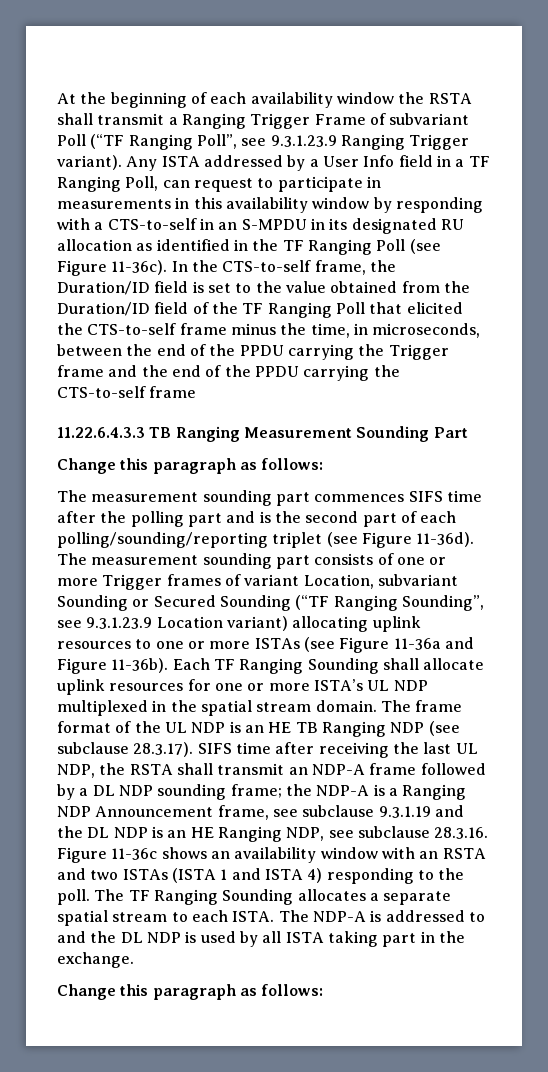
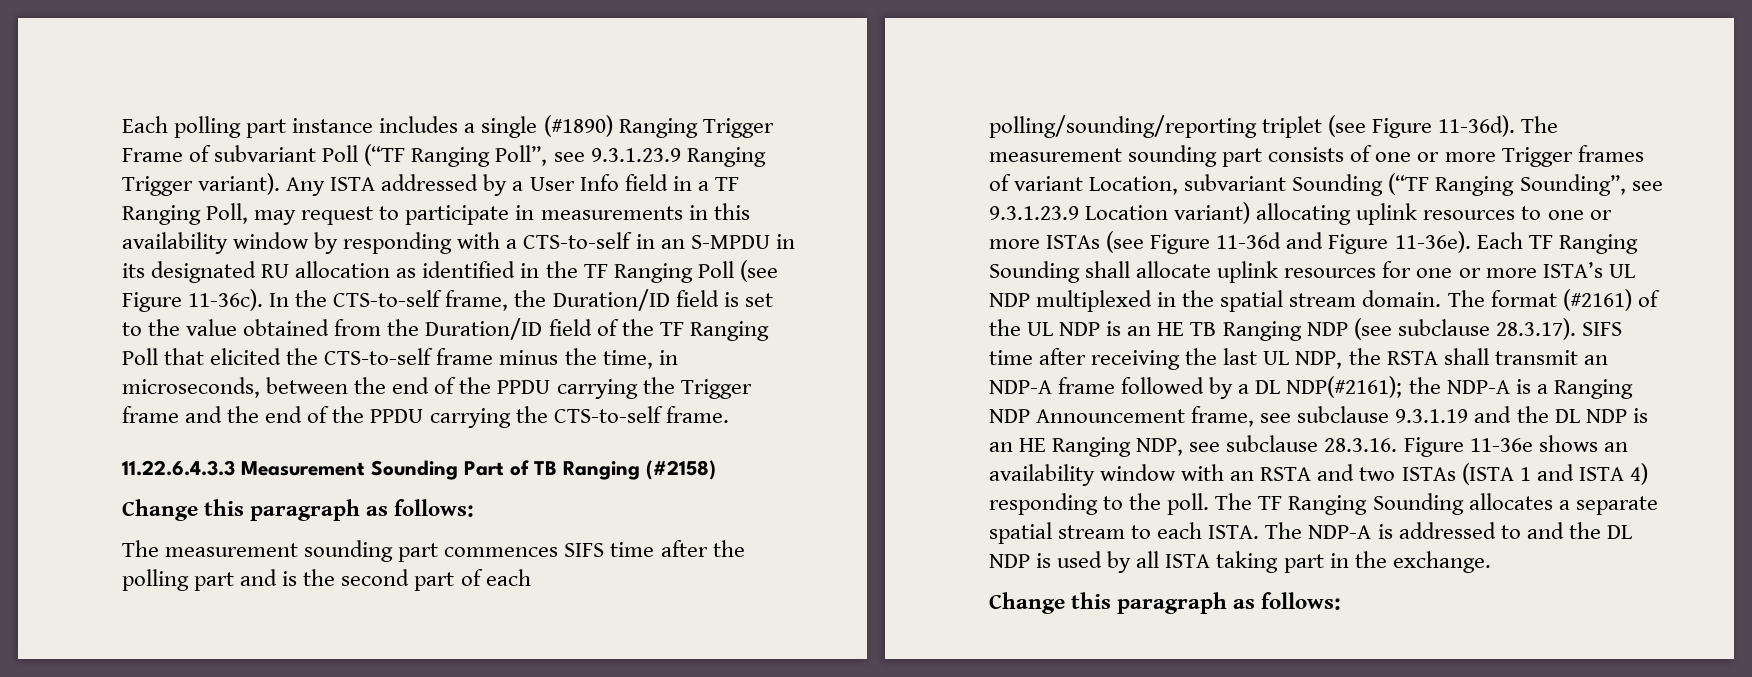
- At the beginning of each availability window the RSTA shall transmit a Ranging Trigger Frame of subvariant Poll (“TF Ranging Poll”, see 9.3.1.23.9 Ranging Trigger variant).
+ Each polling part instance includes a single (#1890) Ranging Trigger Frame of subvariant Poll (“TF Ranging Poll”, see 9.3.1.23.9 Ranging Trigger variant).
- Any ISTA addressed by a User Info field in a TF Ranging Poll, can request to participate in measurements in this availability window by responding with a CTS-to-self in an S-MPDU in its designated RU allocation as identified in the TF Ranging Poll (see Figure 11-36c).
+ Any ISTA addressed by a User Info field in a TF Ranging Poll, may request to participate in measurements in this availability window by responding with a CTS-to-self in an S-MPDU in its designated RU allocation as identified in the TF Ranging Poll (see Figure 11-36c).
- In the CTS-to-self frame, the Duration/ID field is set to the value obtained from the Duration/ID field of the TF Ranging Poll that elicited the CTS-to-self frame minus the time, in microseconds, between the end of the PPDU carrying the Trigger frame and the end of the PPDU carrying the CTS-to-self frame
+ In the CTS-to-self frame, the Duration/ID field is set to the value obtained from the Duration/ID field of the TF Ranging Poll that elicited the CTS-to-self frame minus the time, in microseconds, between the end of the PPDU carrying the Trigger frame and the end of the PPDU carrying the CTS-to-self frame.
- 11.22.6.4.3.3 TB Ranging Measurement Sounding Part
+ 11.22.6.4.3.3 Measurement Sounding Part of TB Ranging (#2158)
- The measurement sounding part consists of one or more Trigger frames of variant Location, subvariant Sounding or Secured Sounding (“TF Ranging Sounding”, see 9.3.1.23.9 Location variant) allocating uplink resources to one or more ISTAs (see Figure 11-36a and Figure 11-36b).
+ The measurement sounding part consists of one or more Trigger frames of variant Location, subvariant Sounding (“TF Ranging Sounding”, see 9.3.1.23.9 Location variant) allocating uplink resources to one or more ISTAs (see Figure 11-36d and Figure 11-36e).
- The frame format of the UL NDP is an HE TB Ranging NDP (see subclause 28.3.17). SIFS time after receiving the last UL NDP, the RSTA shall transmit an NDP-A frame followed by a DL NDP sounding frame;
+ The format (#2161) of the UL NDP is an HE TB Ranging NDP (see subclause 28.3.17). SIFS time after receiving the last UL NDP, the RSTA shall transmit an NDP-A frame followed by a DL NDP(#2161);
- the NDP-A is a Ranging NDP Announcement frame, see subclause 9.3.1.19 and the DL NDP is an HE Ranging NDP, see subclause 28.3.16. Figure 11-36c shows an availability window with an RSTA and two ISTAs (ISTA 1 and ISTA 4) responding to the poll.
+ the NDP-A is a Ranging NDP Announcement frame, see subclause 9.3.1.19 and the DL NDP is an HE Ranging NDP, see subclause 28.3.16. Figure 11-36e shows an availability window with an RSTA and two ISTAs (ISTA 1 and ISTA 4) responding to the poll.

